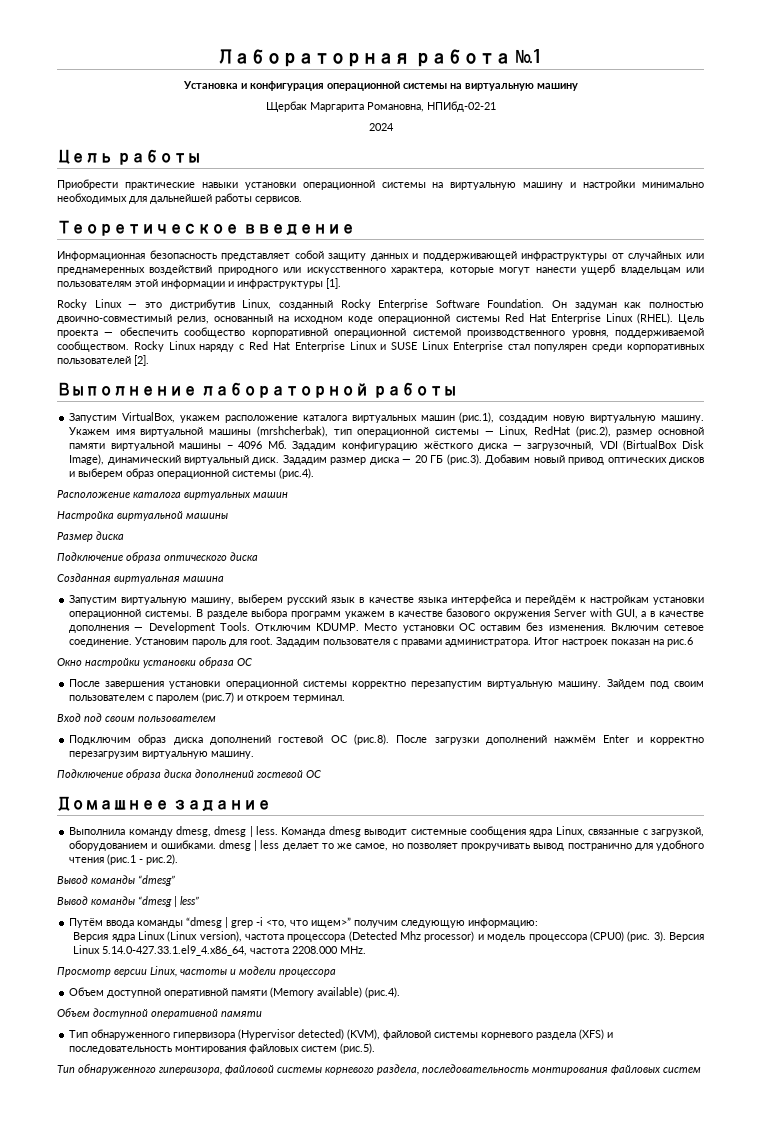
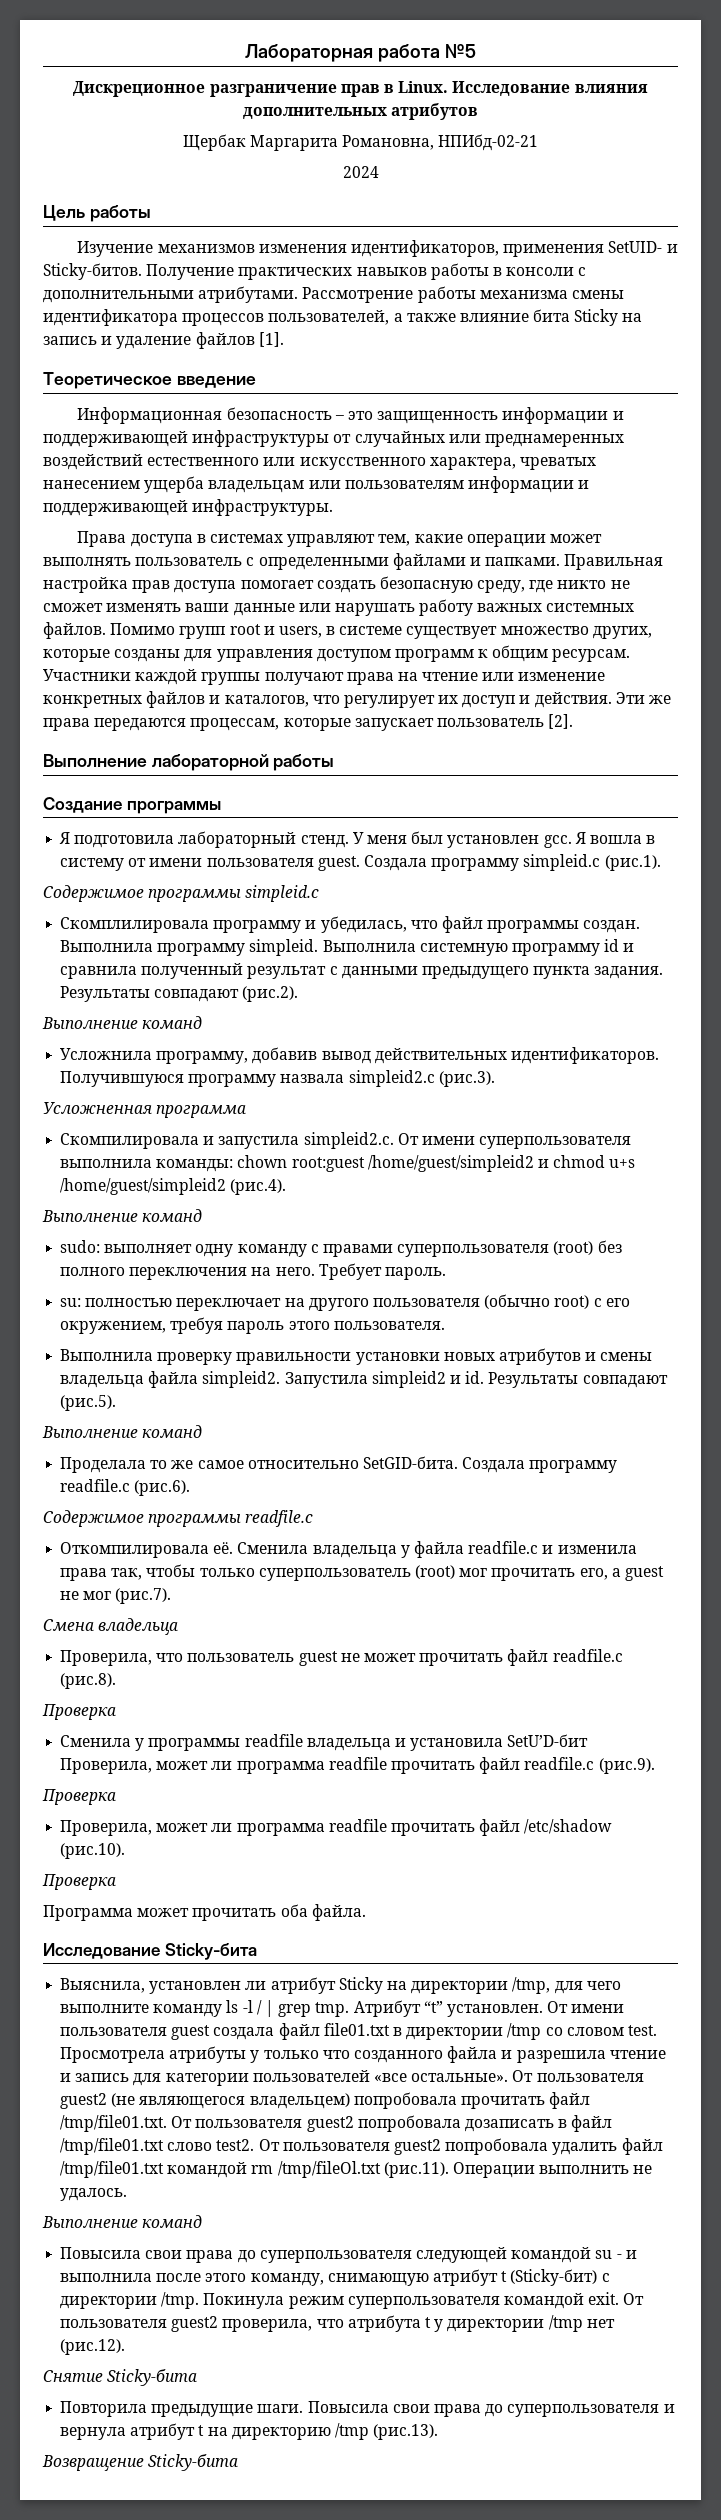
- Лабораторная работа №1
- Установка и конфигурация операционной системы на виртуальную машину
+ Лабораторная работа №5
+ Дискреционное разграничение прав в Linux. Исследование влияния дополнительных атрибутов
- Приобрести практические навыки установки операционной системы на виртуальную машину и настройки минимально необходимых для дальнейшей работы сервисов.
+ Изучение механизмов изменения идентификаторов, применения SetUID- и Sticky-битов. Получение практических навыков работы в консоли с дополнительными атрибутами. Рассмотрение работы механизма смены идентификатора процессов пользователей, а также влияние бита Sticky на запись и удаление файлов [1].
- Информационная безопасность представляет собой защиту данных и поддерживающей инфраструктуры от случайных или преднамеренных воздействий природного или искусственного характера, которые могут нанести ущерб владельцам или пользователям этой информации и инфраструктуры [1].
- Rocky Linux — это дистрибутив Linux, созданный Rocky Enterprise Software Foundation. Он задуман как полностью двоично-совместимый релиз, основанный на исходном коде операционной системы Red Hat Enterprise Linux (RHEL). Цель проекта — обеспечить сообщество корпоративной операционной системой производственного уровня, поддерживаемой сообществом. Rocky Linux наряду с Red Hat Enterprise Linux и SUSE Linux Enterprise стал популярен среди корпоративных пользователей [2].
+ Информационная безопасность – это защищенность информации и поддерживающей инфраструктуры от случайных или преднамеренных воздействий естественного или искусственного характера, чреватых нанесением ущерба владельцам или пользователям информации и поддерживающей инфраструктуры.
+ Права доступа в системах управляют тем, какие операции может выполнять пользователь с определенными файлами и папками. Правильная настройка прав доступа помогает создать безопасную среду, где никто не сможет изменять ваши данные или нарушать работу важных системных файлов. Помимо групп root и users, в системе существует множество других, которые созданы для управления доступом программ к общим ресурсам. Участники каждой группы получают права на чтение или изменение конкретных файлов и каталогов, что регулирует их доступ и действия. Эти же права передаются процессам, которые запускает пользователь [2].
  Выполнение лабораторной работы
- Запустим VirtualBox, укажем расположение каталога виртуальных машин (рис.1), создадим новую виртуальную машину. Укажем имя виртуальной машины (mrshcherbak), тип операционной системы — Linux, RedHat (рис.2), размер основной памяти виртуальной машины − 4096 Мб. Зададим конфигурацию жёсткого диска — загрузочный, VDI (BirtualBox Disk Image), динамический виртуальный диск. Зададим размер диска — 20 ГБ (рис.3). Добавим новый привод оптических дисков и выберем образ операционной системы (рис.4).
- Расположение каталога виртуальных машин
- Настройка виртуальной машины
- Размер диска
- Подключение образа оптического диска
- Созданная виртуальная машина
- Запустим виртуальную машину, выберем русский язык в качестве языка интерфейса и перейдём к настройкам установки операционной системы. В разделе выбора программ укажем в качестве базового окружения Server with GUI, а в качестве дополнения — Development Tools. Отключим KDUMP. Место установки ОС оставим без изменения. Включим сетевое соединение. Установим пароль для root. Зададим пользователя с правами администратора. Итог настроек показан на рис.6
- Окно настройки установки образа ОС
- После завершения установки операционной системы корректно перезапустим виртуальную машину. Зайдем под своим пользователем с паролем (рис.7) и откроем терминал.
- Вход под своим пользователем
- Подключим образ диска дополнений гостевой ОС (рис.8). После загрузки дополнений нажмём Enter и корректно перезагрузим виртуальную машину.
- Подключение образа диска дополнений гостевой ОС
- Домашнее задание
- Выполнила команду dmesg, dmesg | less. Команда dmesg выводит системные сообщения ядра Linux, связанные с загрузкой, оборудованием и ошибками. dmesg | less делает то же самое, но позволяет прокручивать вывод постранично для удобного чтения (рис.1 - рис.2).
- Вывод команды “dmesg”
- Вывод команды “dmesg | less”
- Путём ввода команды “dmesg | grep -i <то, что ищем>” получим следующую информацию:
- Версия ядра Linux (Linux version), частота процессора (Detected Mhz processor) и модель процессора (CPU0) (рис. 3). Версия Linux 5.14.0-427.33.1.el9_4.x86_64, частота 2208.000 MHz.
- Просмотр версии Linux, частоты и модели процессора
- Объем доступной оперативной памяти (Memory available) (рис.4).
- Объем доступной оперативной памяти
- Тип обнаруженного гипервизора (Hypervisor detected) (KVM), файловой системы корневого раздела (XFS) и последовательность монтирования файловых систем (рис.5).
- Тип обнаруженного гипервизора, файловой системы корневого раздела, последовательность монтирования файловых систем
+ Создание программы
+ Я подготовила лабораторный стенд. У меня был установлен gcc. Я вошла в систему от имени пользователя guest. Создала программу simpleid.c (рис.1).
+ Содержимое программы simpleid.c
+ Скомплилировала программу и убедилась, что файл программы создан. Выполнила программу simpleid. Выполнила системную программу id и сравнила полученный результат с данными предыдущего пункта задания. Результаты совпадают (рис.2).
+ Выполнение команд
+ Усложнила программу, добавив вывод действительных идентификаторов. Получившуюся программу назвала simpleid2.c (рис.3).
+ Усложненная программа
+ Скомпилировала и запустила simpleid2.c. От имени суперпользователя выполнила команды: chown root:guest /home/guest/simpleid2 и chmod u+s /home/guest/simpleid2 (рис.4).
+ Выполнение команд
+ sudo: выполняет одну команду с правами суперпользователя (root) без полного переключения на него. Требует пароль.
+ su: полностью переключает на другого пользователя (обычно root) с его окружением, требуя пароль этого пользователя.
+ Выполнила проверку правильности установки новых атрибутов и смены владельца файла simpleid2. Запустила simpleid2 и id. Результаты совпадают (рис.5).
+ Выполнение команд
+ Проделала то же самое относительно SetGID-бита. Создала программу readfile.c (рис.6).
+ Содержимое программы readfile.c
+ Откомпилировала её. Сменила владельца у файла readfile.c и изменила права так, чтобы только суперпользователь (root) мог прочитать его, a guest не мог (рис.7).
+ Смена владельца
+ Проверила, что пользователь guest не может прочитать файл readfile.c (рис.8).
+ Проверка
+ Сменила у программы readfile владельца и установила SetU’D-бит Проверила, может ли программа readfile прочитать файл readfile.c (рис.9).
+ Проверка
+ Проверила, может ли программа readfile прочитать файл /etc/shadow (рис.10).
+ Проверка
+ Программа может прочитать оба файла.
+ Исследование Sticky-бита
+ Выяснила, установлен ли атрибут Sticky на директории /tmp, для чего выполните команду ls -l / | grep tmp. Атрибут “t” установлен. От имени пользователя guest создала файл file01.txt в директории /tmp со словом test. Просмотрела атрибуты у только что созданного файла и разрешила чтение и запись для категории пользователей «все остальные». От пользователя guest2 (не являющегося владельцем) попробовала прочитать файл /tmp/file01.txt. От пользователя guest2 попробовала дозаписать в файл /tmp/file01.txt слово test2. От пользователя guest2 попробовала удалить файл /tmp/file01.txt командой rm /tmp/fileOl.txt (рис.11). Операции выполнить не удалось.
+ Выполнение команд
+ Повысила свои права до суперпользователя следующей командой su - и выполнила после этого команду, снимающую атрибут t (Sticky-бит) с директории /tmp. Покинула режим суперпользователя командой exit. От пользователя guest2 проверила, что атрибута t у директории /tmp нет (рис.12).
+ Снятие Sticky-бита
+ Повторила предыдущие шаги. Повысила свои права до суперпользователя и вернула атрибут t на директорию /tmp (рис.13).
+ Возвращение Sticky-бита

